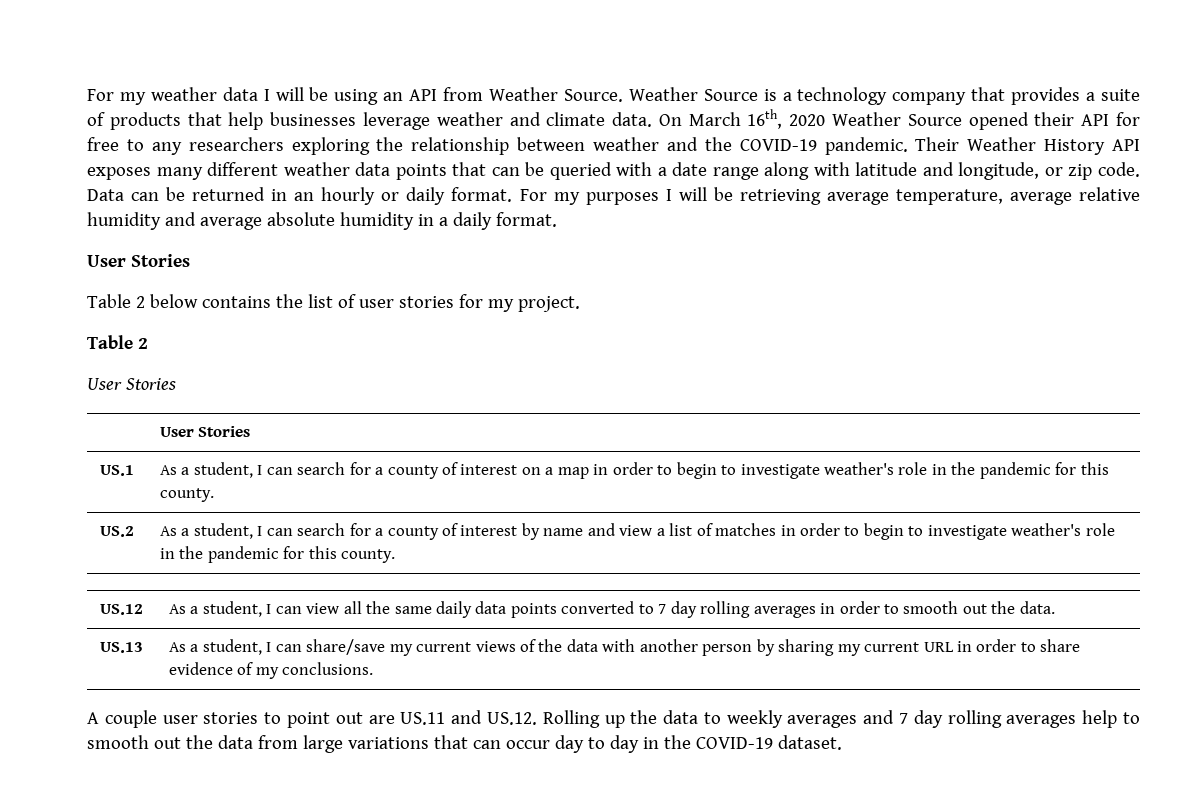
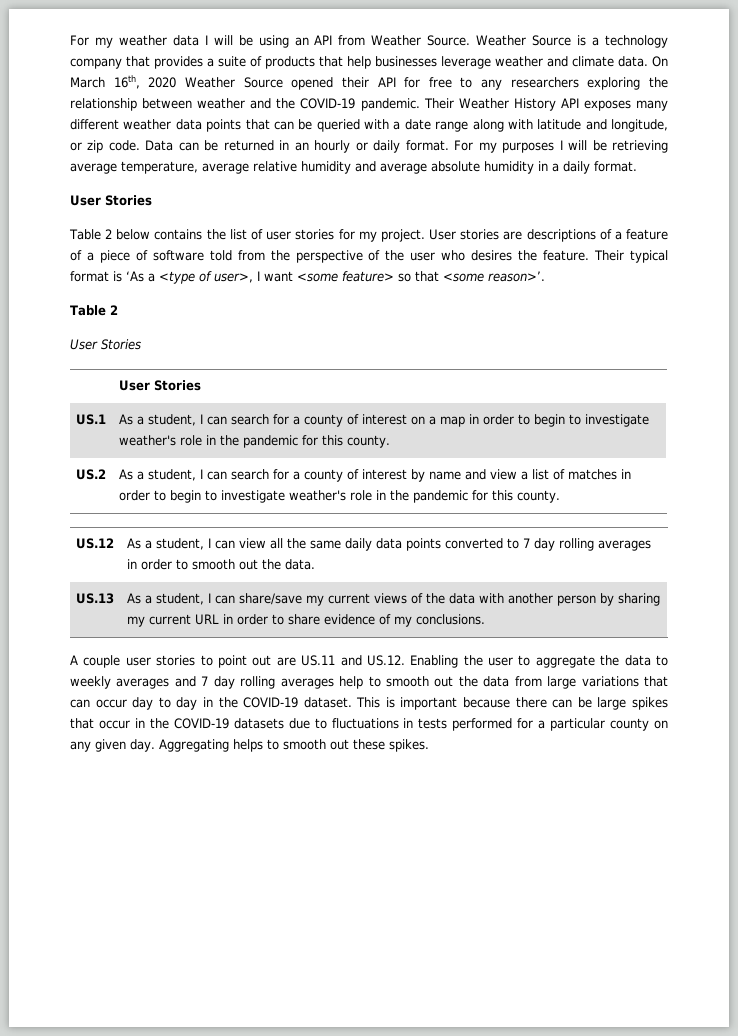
+ User stories are descriptions of a feature of a piece of software told from the perspective of the user who desires the feature. Their typical format is ‘As a <type of user>, I want <some feature> so that <some reason>’.
- A couple user stories to point out are US.11 and US.12. Rolling up the data to weekly averages and 7 day rolling averages help to smooth out the data from large variations that can occur day to day in the COVID-19 dataset.
+ A couple user stories to point out are US.11 and US.12. Enabling the user to aggregate the data to weekly averages and 7 day rolling averages help to smooth out the data from large variations that can occur day to day in the COVID-19 dataset.
+ This is important because there can be large spikes that occur in the COVID-19 datasets due to fluctuations in tests performed for a particular county on any given day. Aggregating helps to smooth out these spikes.

